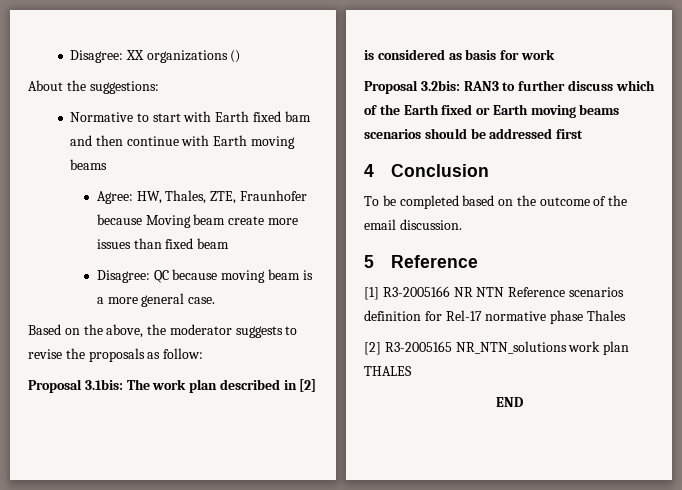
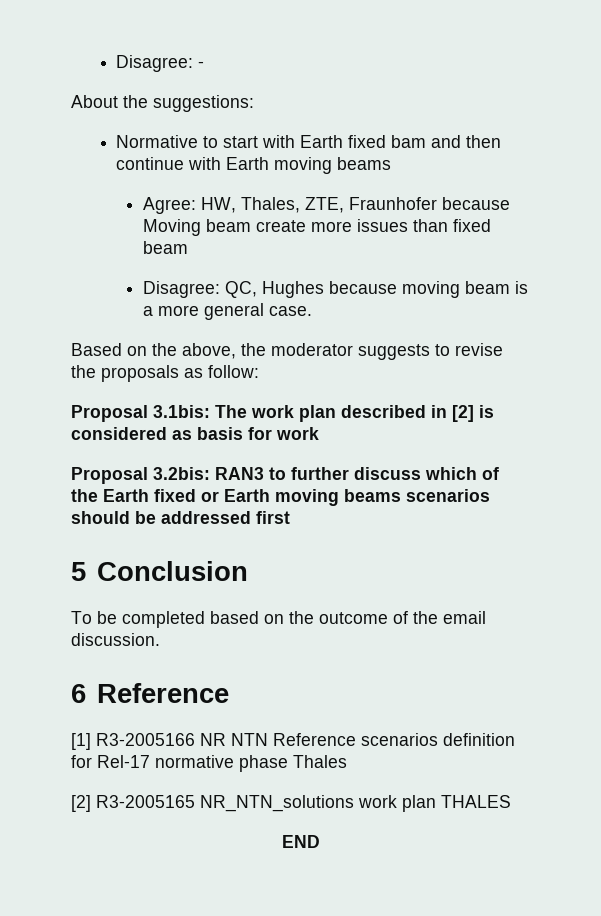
- Disagree: XX organizations ()
+ Disagree: -
- Disagree: QC because moving beam is a more general case.
+ Disagree: QC, Hughes because moving beam is a more general case.
- 4 Conclusion
+ 5 Conclusion
- 5 Reference
+ 6 Reference

